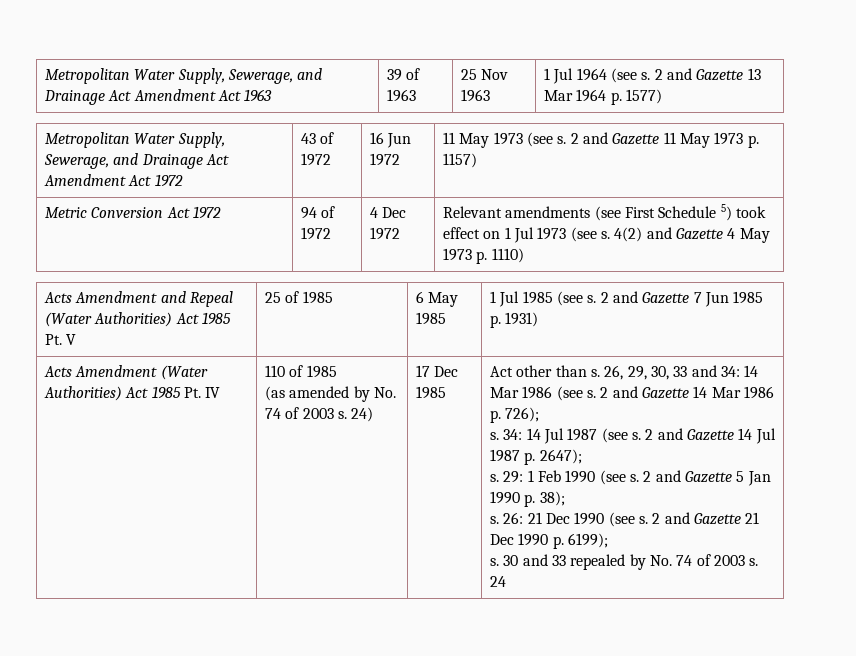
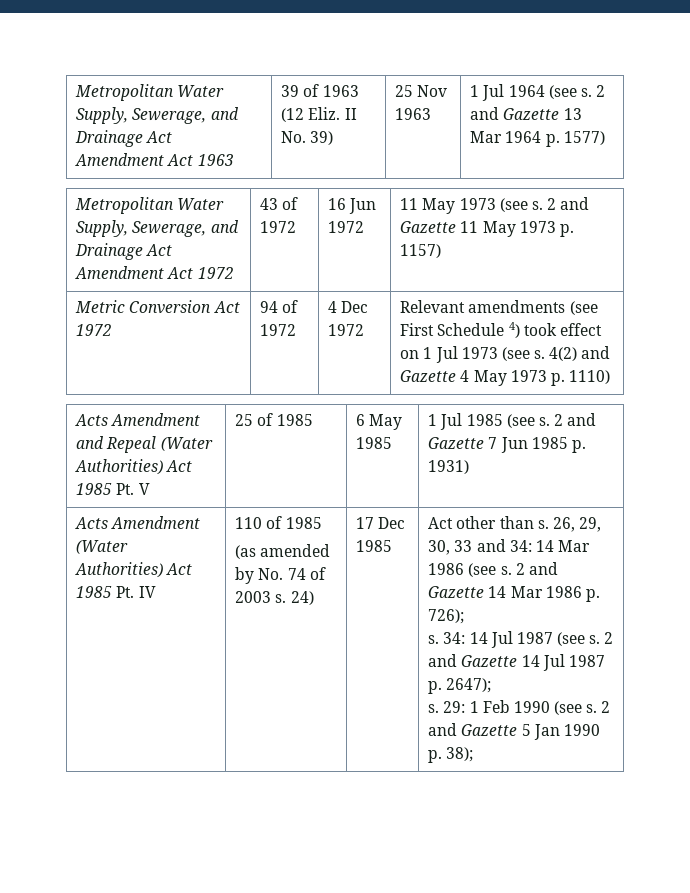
- Metropolitan Water Supply, Sewerage, and Drainage Act Amendment Act 1963 | 39 of 1963 | 25 Nov 1963 | 1 Jul 1964 (see s. 2 and Gazette 13 Mar 1964 p. 1577)
+ Metropolitan Water Supply, Sewerage, and Drainage Act Amendment Act 1963 | 39 of 1963 (12 Eliz. II No. 39) | 25 Nov 1963 | 1 Jul 1964 (see s. 2 and Gazette 13 Mar 1964 p. 1577)
- Metric Conversion Act 1972 | 94 of 1972 | 4 Dec 1972 | Relevant amendments (see First Schedule 5) took effect on 1 Jul 1973 (see s. 4(2) and Gazette 4 May 1973 p. 1110)
+ Metric Conversion Act 1972 | 94 of 1972 | 4 Dec 1972 | Relevant amendments (see First Schedule 4) took effect on 1 Jul 1973 (see s. 4(2) and Gazette 4 May 1973 p. 1110)
- s. 26: 21 Dec 1990 (see s. 2 and Gazette 21 Dec 1990 p. 6199);
- s. 30 and 33 repealed by No. 74 of 2003 s. 24

